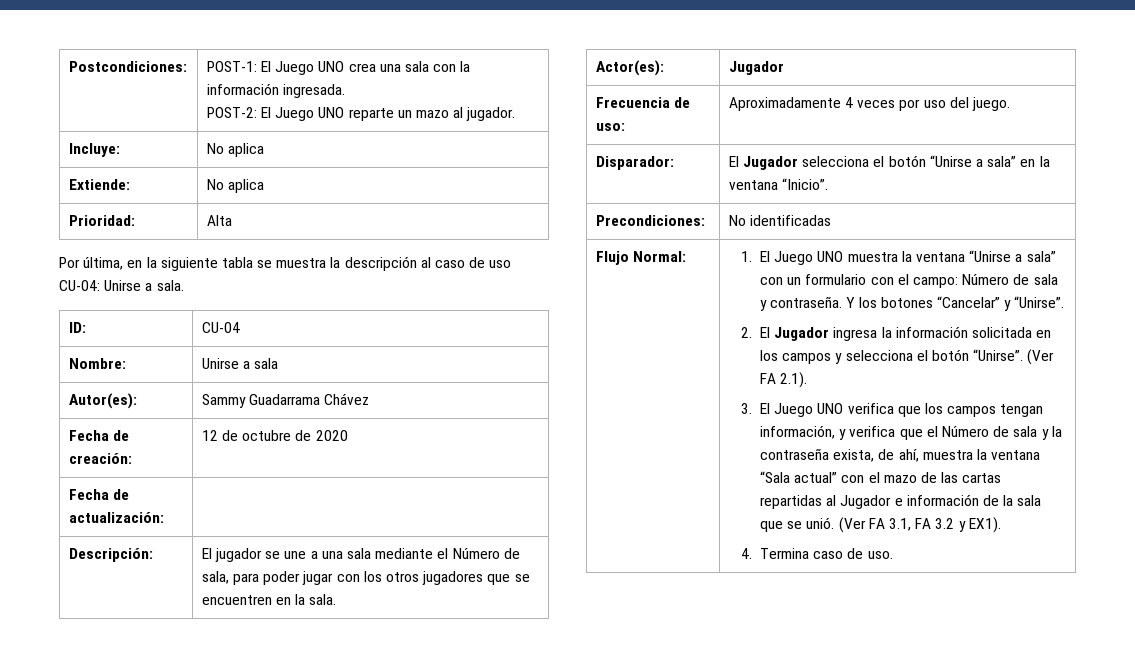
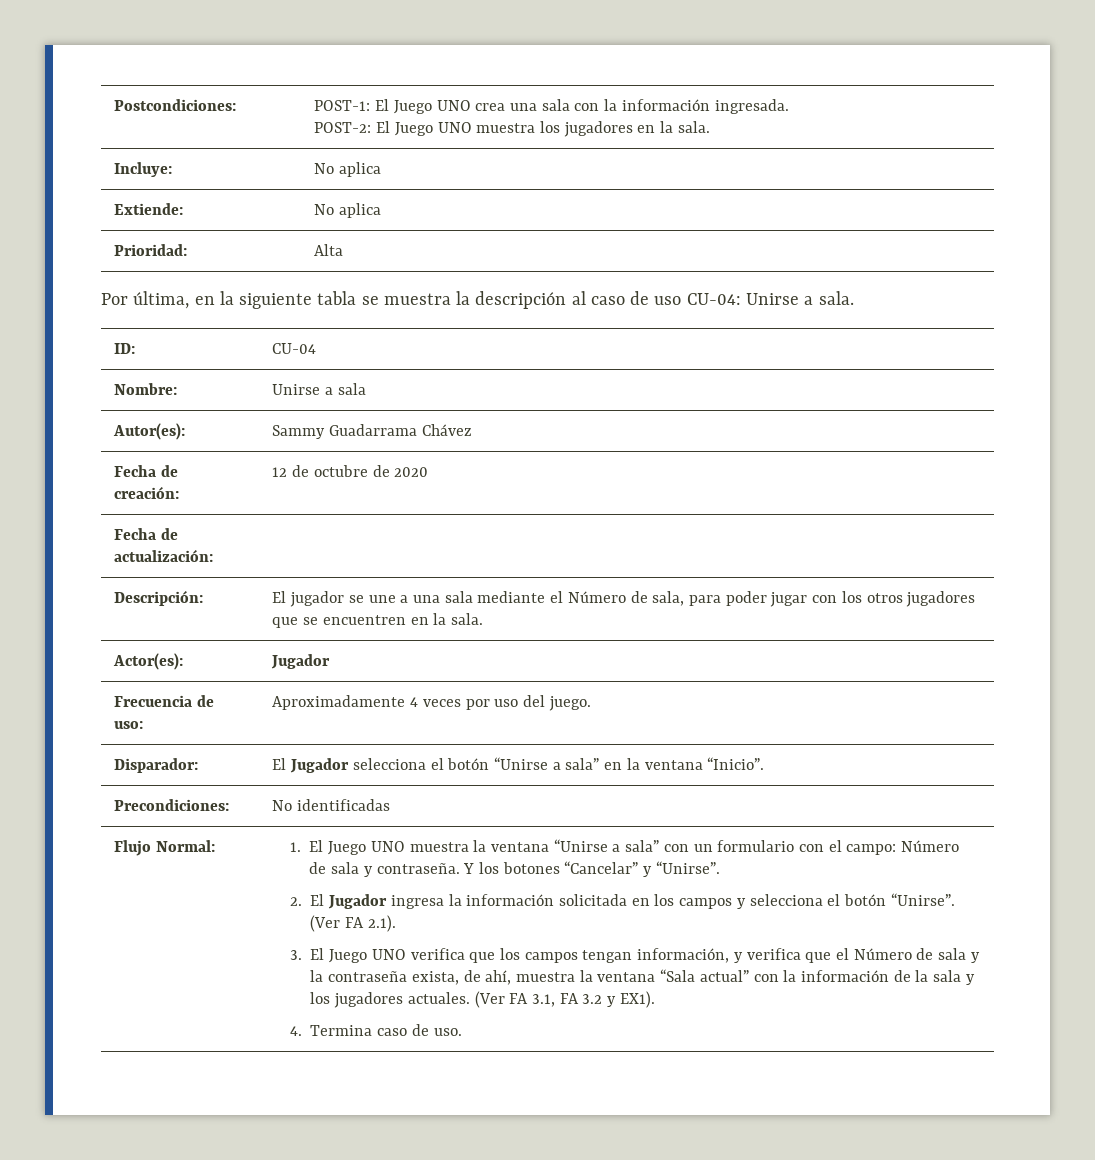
  Postcondiciones: | POST-1: El Juego UNO crea una sala con la información ingresada.
- POST-2: El Juego UNO reparte un mazo al jugador.
+ POST-2: El Juego UNO muestra los jugadores en la sala.
- 3. El Juego UNO verifica que los campos tengan información, y verifica que el Número de sala y la contraseña exista, de ahí, muestra la ventana “Sala actual” con el mazo de las cartas repartidas al Jugador e información de la sala que se unió.
+ 3. El Juego UNO verifica que los campos tengan información, y verifica que el Número de sala y la contraseña exista, de ahí, muestra la ventana “Sala actual” con la información de la sala y los jugadores actuales.

